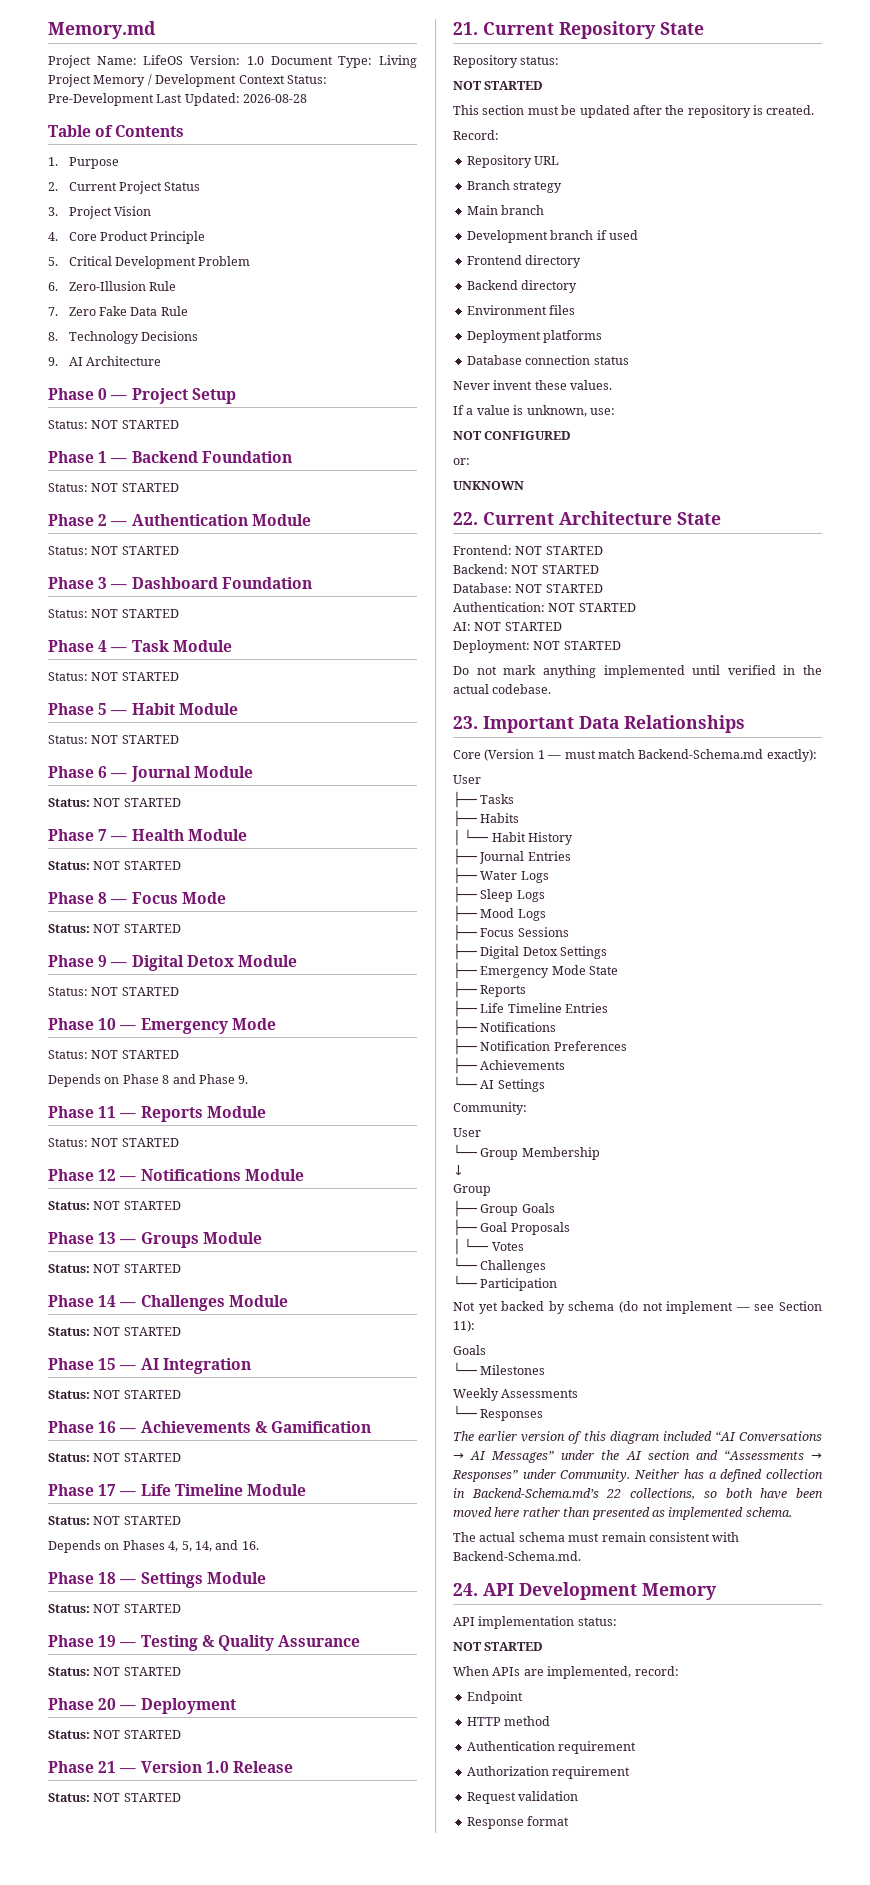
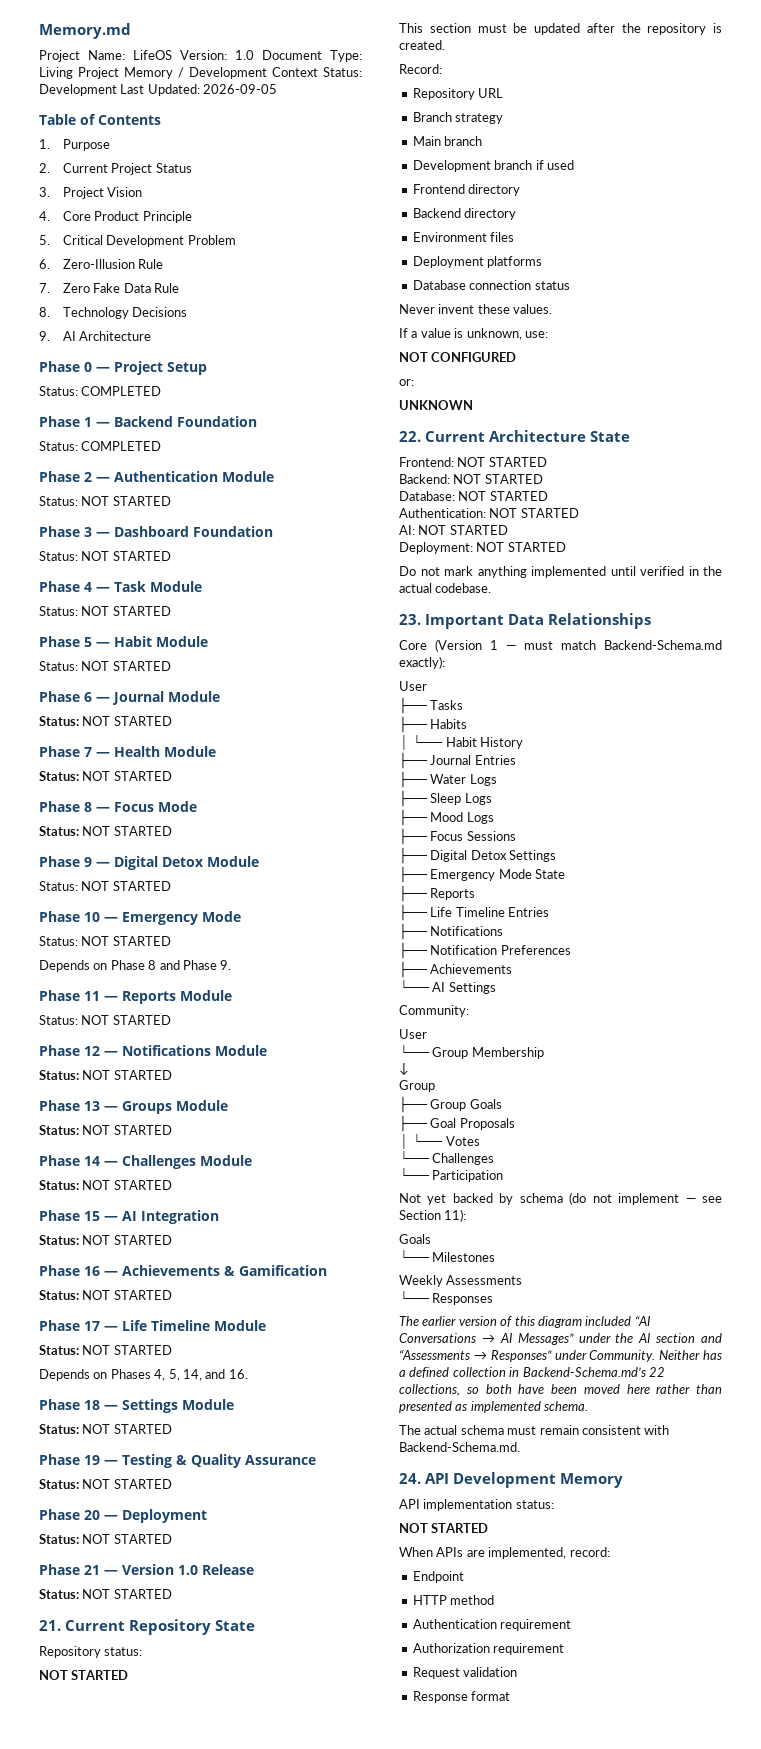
- Project Name: LifeOS Version: 1.0 Document Type: Living Project Memory / Development Context Status: Pre-Development Last Updated: 2026-08-28
+ Project Name: LifeOS Version: 1.0 Document Type: Living Project Memory / Development Context Status: Development Last Updated: 2026-09-05
  Phase 0 — Project Setup
- Status: NOT STARTED
+ Status: COMPLETED
  Phase 1 — Backend Foundation
- Status: NOT STARTED
+ Status: COMPLETED

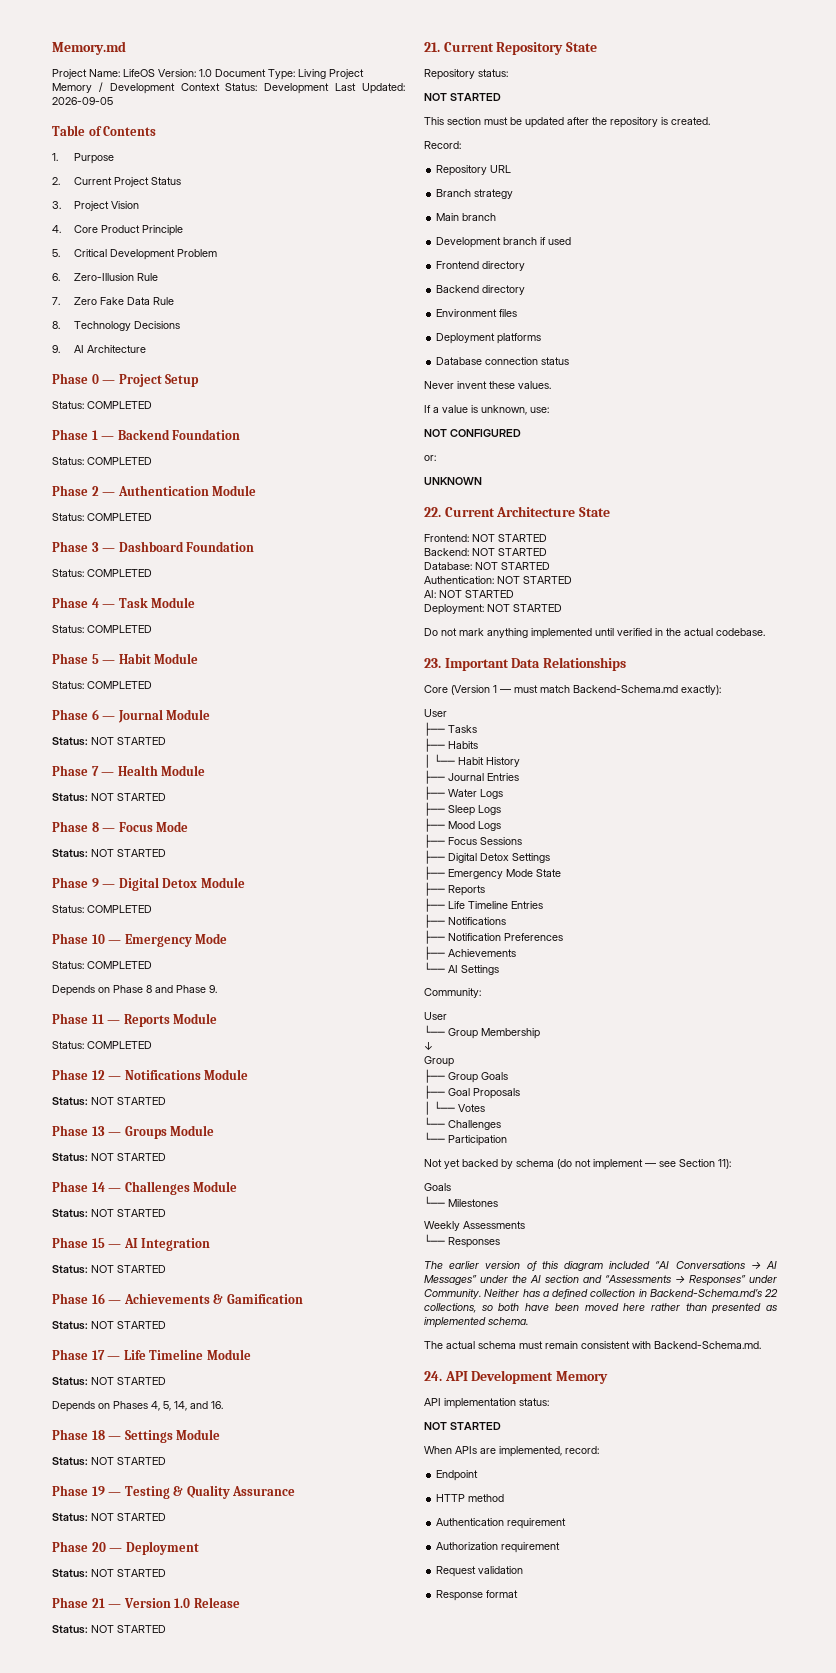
  Phase 2 — Authentication Module
- Status: NOT STARTED
+ Status: COMPLETED
  Phase 3 — Dashboard Foundation
- Status: NOT STARTED
+ Status: COMPLETED
  Phase 4 — Task Module
- Status: NOT STARTED
+ Status: COMPLETED
  Phase 5 — Habit Module
- Status: NOT STARTED
+ Status: COMPLETED
  Phase 9 — Digital Detox Module
- Status: NOT STARTED
+ Status: COMPLETED
  Phase 10 — Emergency Mode
- Status: NOT STARTED
+ Status: COMPLETED
  Phase 11 — Reports Module
- Status: NOT STARTED
+ Status: COMPLETED

